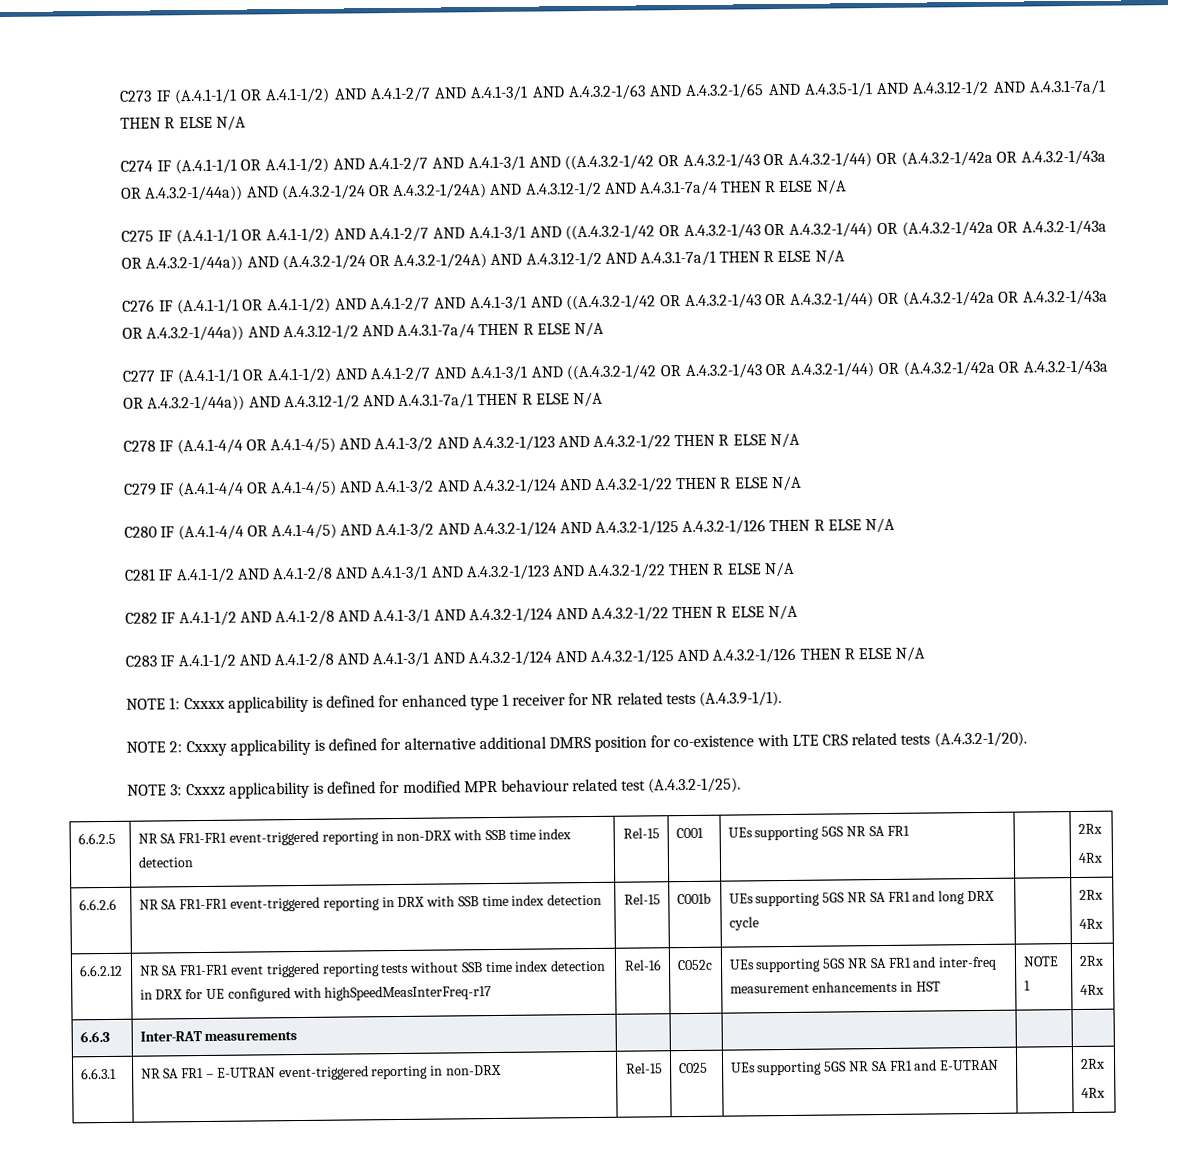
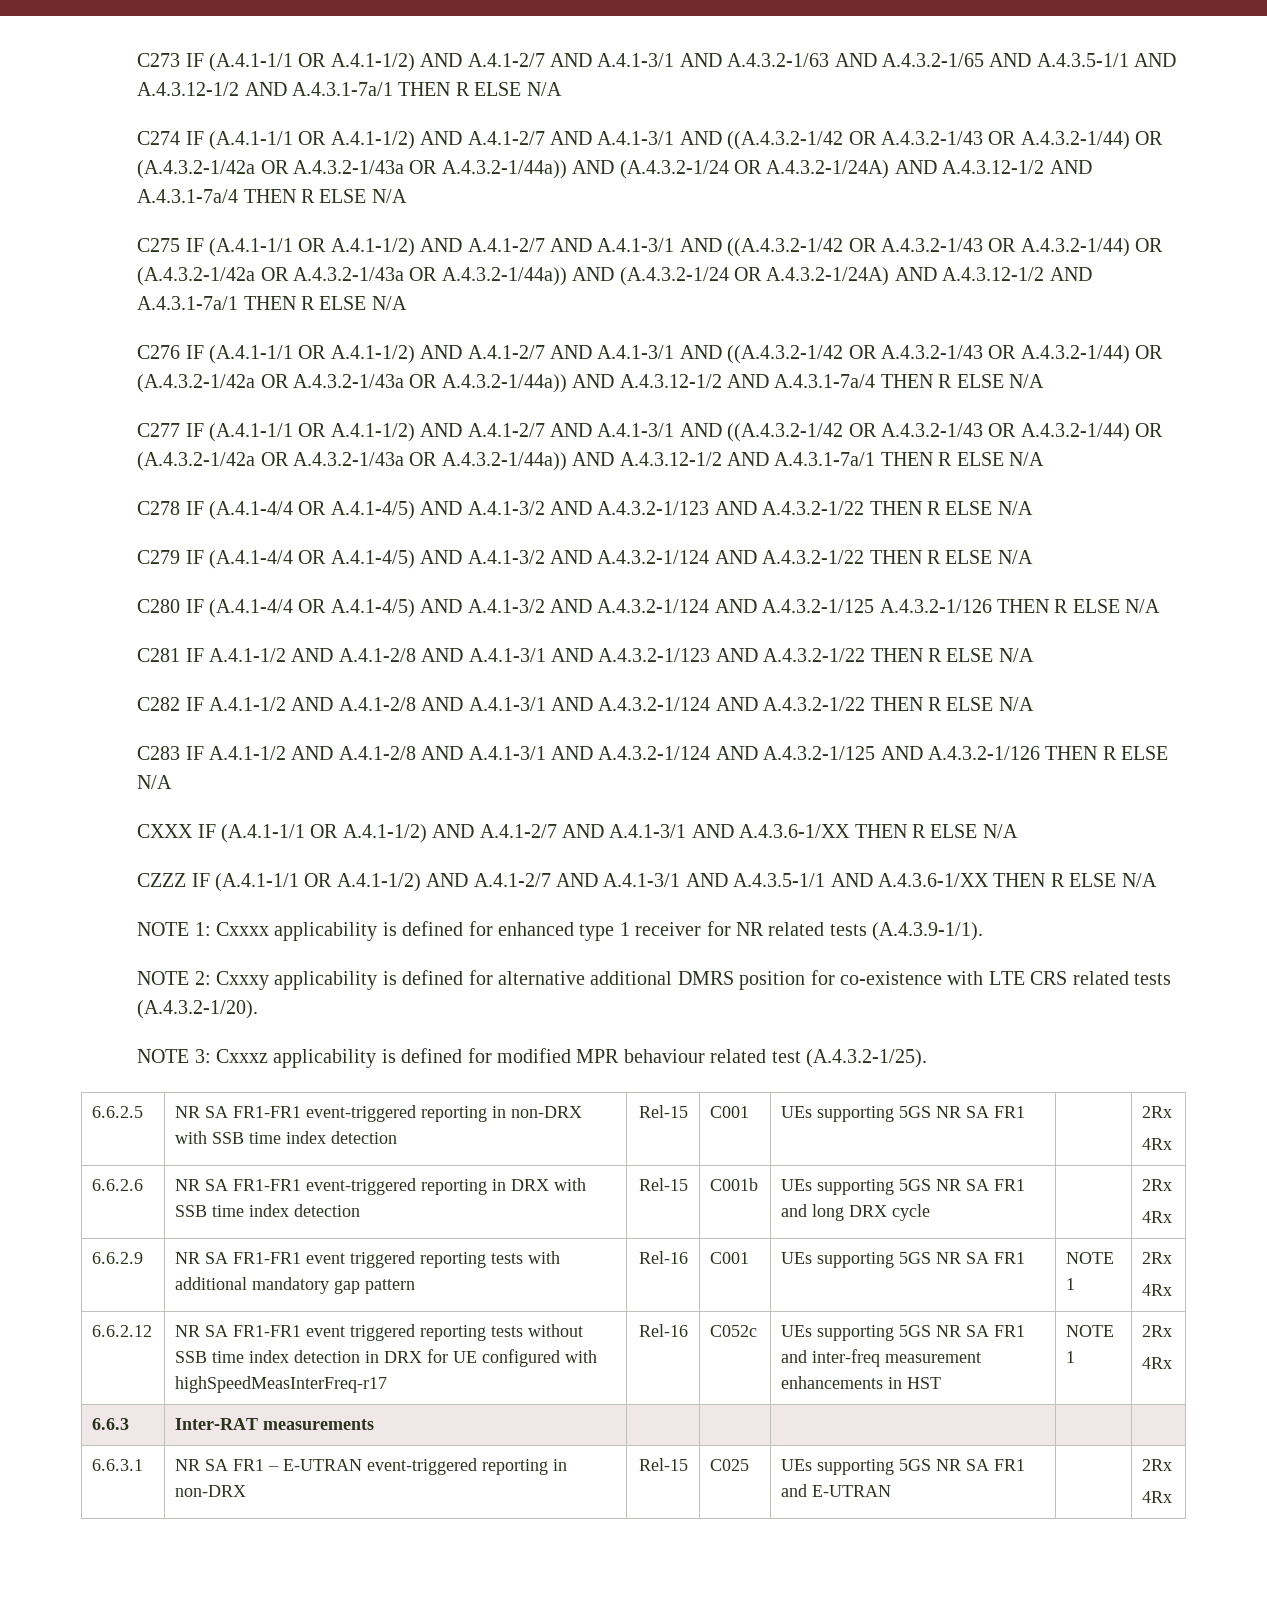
+ CXXX IF (A.4.1-1/1 OR A.4.1-1/2) AND A.4.1-2/7 AND A.4.1-3/1 AND A.4.3.6-1/XX THEN R ELSE N/A
+ CZZZ IF (A.4.1-1/1 OR A.4.1-1/2) AND A.4.1-2/7 AND A.4.1-3/1 AND A.4.3.5-1/1 AND A.4.3.6-1/XX THEN R ELSE N/A
+ 6.6.2.9 | NR SA FR1-FR1 event triggered reporting tests with additional mandatory gap pattern | Rel-16 | C001 | UEs supporting 5GS NR SA FR1 | NOTE 1 | 2Rx
+ 4Rx

